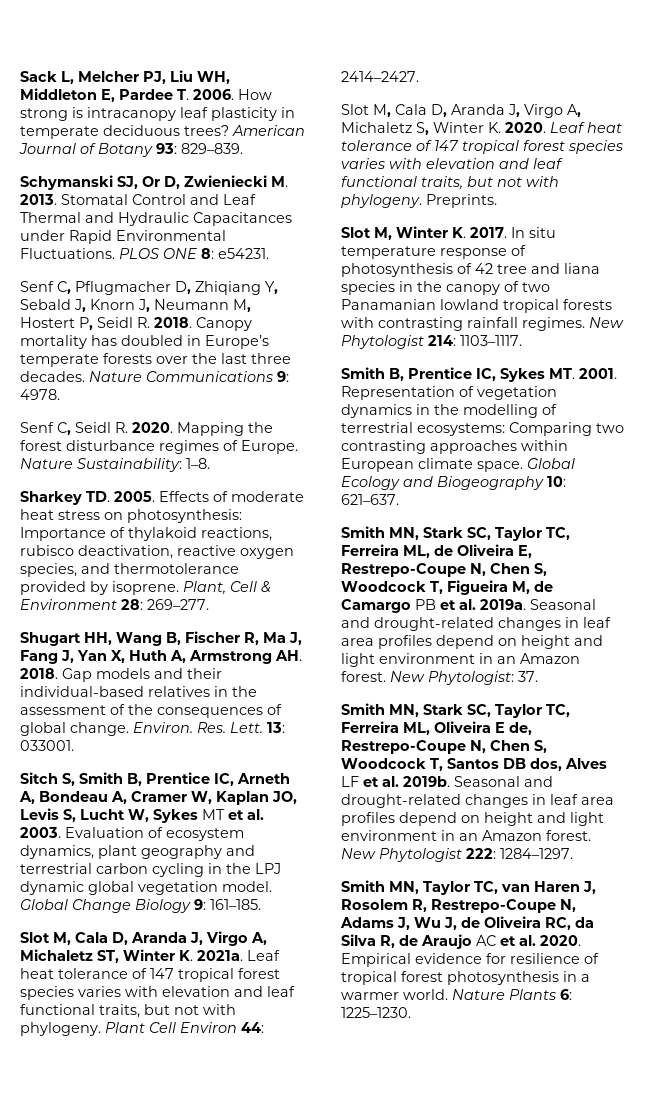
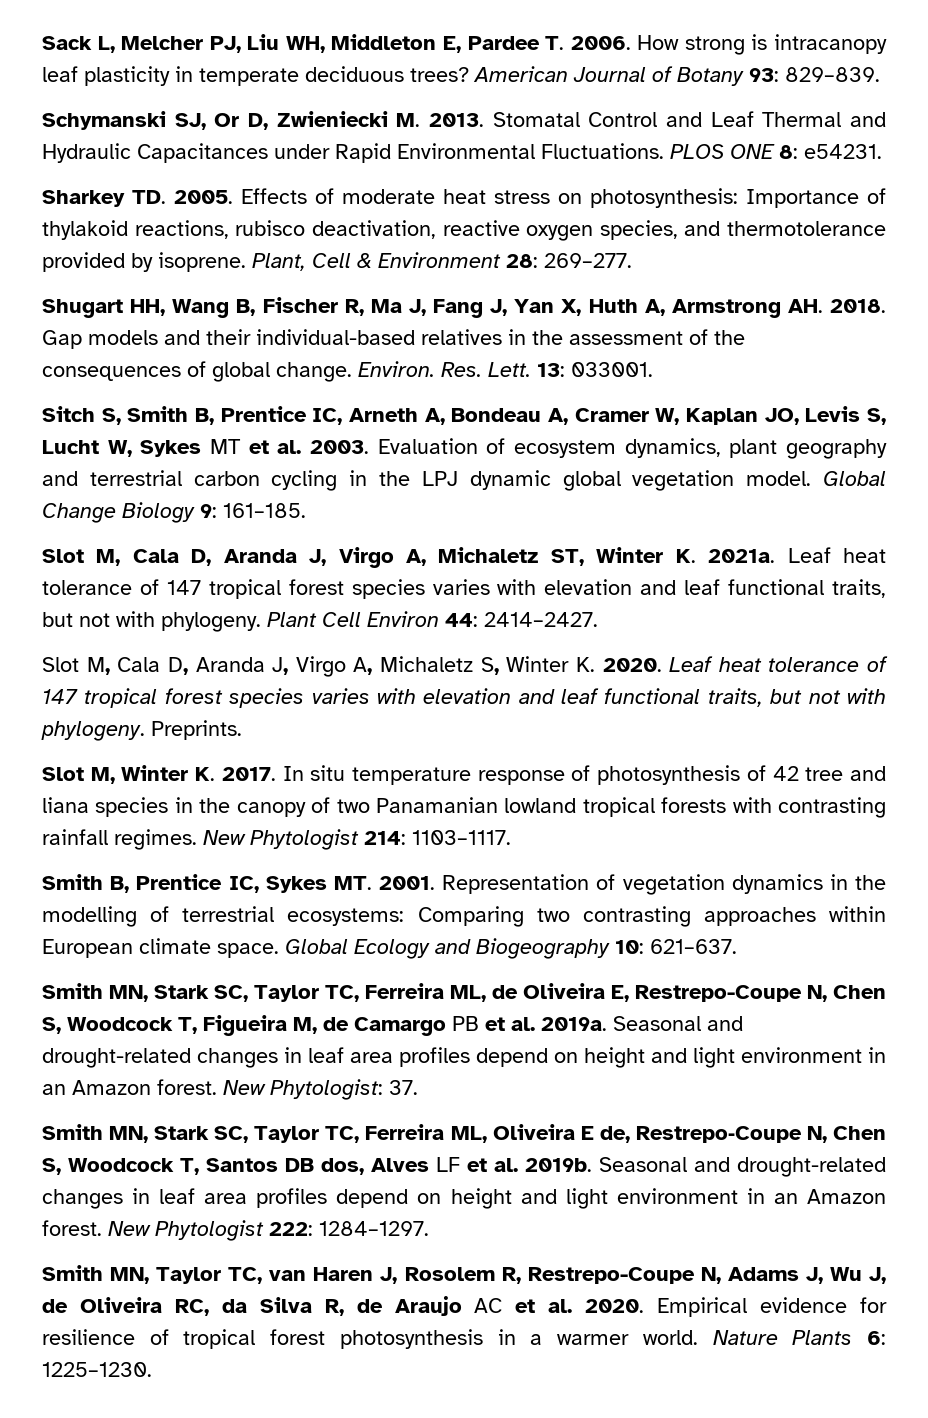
- Senf C, Pflugmacher D, Zhiqiang Y, Sebald J, Knorn J, Neumann M, Hostert P, Seidl R. 2018. Canopy mortality has doubled in Europe’s temperate forests over the last three decades. Nature Communications 9: 4978.
- Senf C, Seidl R. 2020. Mapping the forest disturbance regimes of Europe. Nature Sustainability: 1–8.

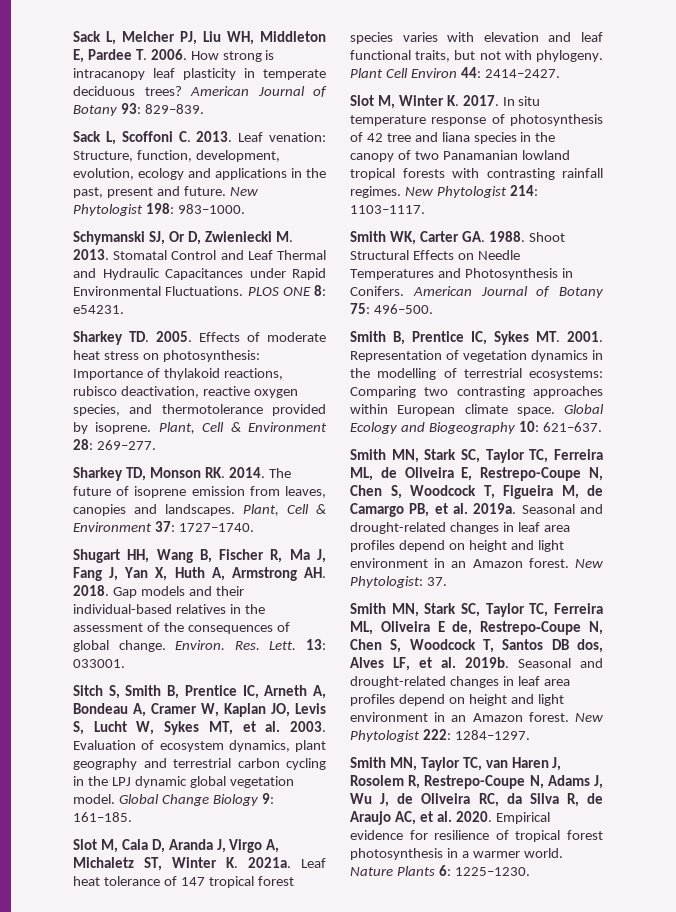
+ Sack L, Scoffoni C. 2013. Leaf venation: Structure, function, development, evolution, ecology and applications in the past, present and future. New Phytologist 198: 983–1000.
+ Sharkey TD, Monson RK. 2014. The future of isoprene emission from leaves, canopies and landscapes. Plant, Cell & Environment 37: 1727–1740.
- Sitch S, Smith B, Prentice IC, Arneth A, Bondeau A, Cramer W, Kaplan JO, Levis S, Lucht W, Sykes MT et al. 2003.
+ Sitch S, Smith B, Prentice IC, Arneth A, Bondeau A, Cramer W, Kaplan JO, Levis S, Lucht W, Sykes MT, et al. 2003.
- Slot M, Cala D, Aranda J, Virgo A, Michaletz S, Winter K. 2020. Leaf heat tolerance of 147 tropical forest species varies with elevation and leaf functional traits, but not with phylogeny. Preprints.
+ Smith WK, Carter GA. 1988. Shoot Structural Effects on Needle Temperatures and Photosynthesis in Conifers. American Journal of Botany 75: 496–500.
- Smith MN, Stark SC, Taylor TC, Ferreira ML, de Oliveira E, Restrepo-Coupe N, Chen S, Woodcock T, Figueira M, de Camargo PB et al. 2019a.
+ Smith MN, Stark SC, Taylor TC, Ferreira ML, de Oliveira E, Restrepo-Coupe N, Chen S, Woodcock T, Figueira M, de Camargo PB, et al. 2019a.
- Smith MN, Stark SC, Taylor TC, Ferreira ML, Oliveira E de, Restrepo‐Coupe N, Chen S, Woodcock T, Santos DB dos, Alves LF et al. 2019b.
+ Smith MN, Stark SC, Taylor TC, Ferreira ML, Oliveira E de, Restrepo‐Coupe N, Chen S, Woodcock T, Santos DB dos, Alves LF, et al. 2019b.
- Smith MN, Taylor TC, van Haren J, Rosolem R, Restrepo-Coupe N, Adams J, Wu J, de Oliveira RC, da Silva R, de Araujo AC et al. 2020.
+ Smith MN, Taylor TC, van Haren J, Rosolem R, Restrepo-Coupe N, Adams J, Wu J, de Oliveira RC, da Silva R, de Araujo AC, et al. 2020.

